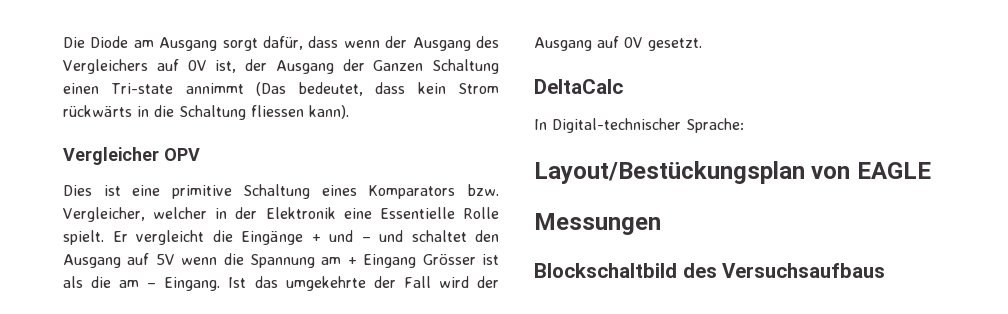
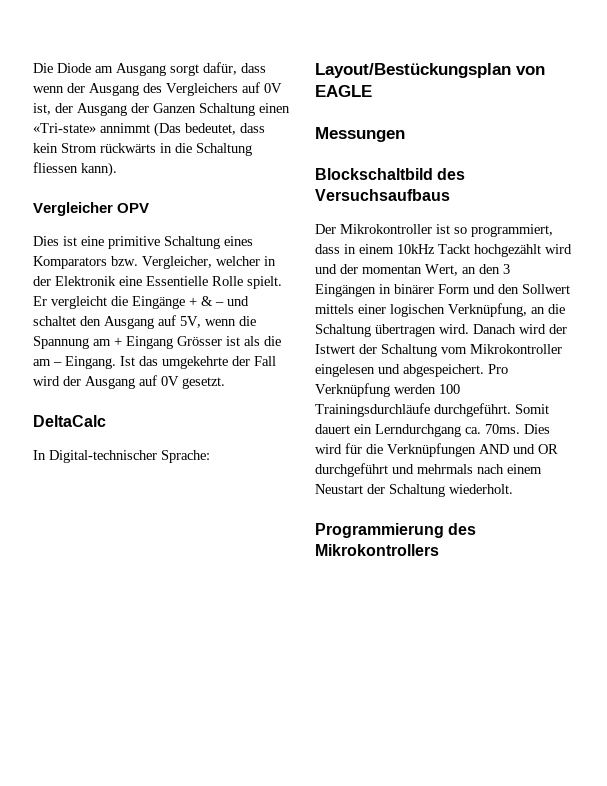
- Die Diode am Ausgang sorgt dafür, dass wenn der Ausgang des Vergleichers auf 0V ist, der Ausgang der Ganzen Schaltung einen Tri-state annimmt (Das bedeutet, dass kein Strom rückwärts in die Schaltung fliessen kann).
+ Die Diode am Ausgang sorgt dafür, dass wenn der Ausgang des Vergleichers auf 0V ist, der Ausgang der Ganzen Schaltung einen «Tri-state» annimmt (Das bedeutet, dass kein Strom rückwärts in die Schaltung fliessen kann).
- Er vergleicht die Eingänge + und – und schaltet den Ausgang auf 5V wenn die Spannung am + Eingang Grösser ist als die am – Eingang.
+ Er vergleicht die Eingänge + & – und schaltet den Ausgang auf 5V, wenn die Spannung am + Eingang Grösser ist als die am – Eingang.
+ Der Mikrokontroller ist so programmiert, dass in einem 10kHz Tackt hochgezählt wird und der momentan Wert, an den 3 Eingängen in binärer Form und den Sollwert mittels einer logischen Verknüpfung, an die Schaltung übertragen wird. Danach wird der Istwert der Schaltung vom Mikrokontroller eingelesen und abgespeichert. Pro Verknüpfung werden 100 Trainingsdurchläufe durchgeführt. Somit dauert ein Lerndurchgang ca. 70ms. Dies wird für die Verknüpfungen AND und OR durchgeführt und mehrmals nach einem Neustart der Schaltung wiederholt.
+ Programmierung des Mikrokontrollers

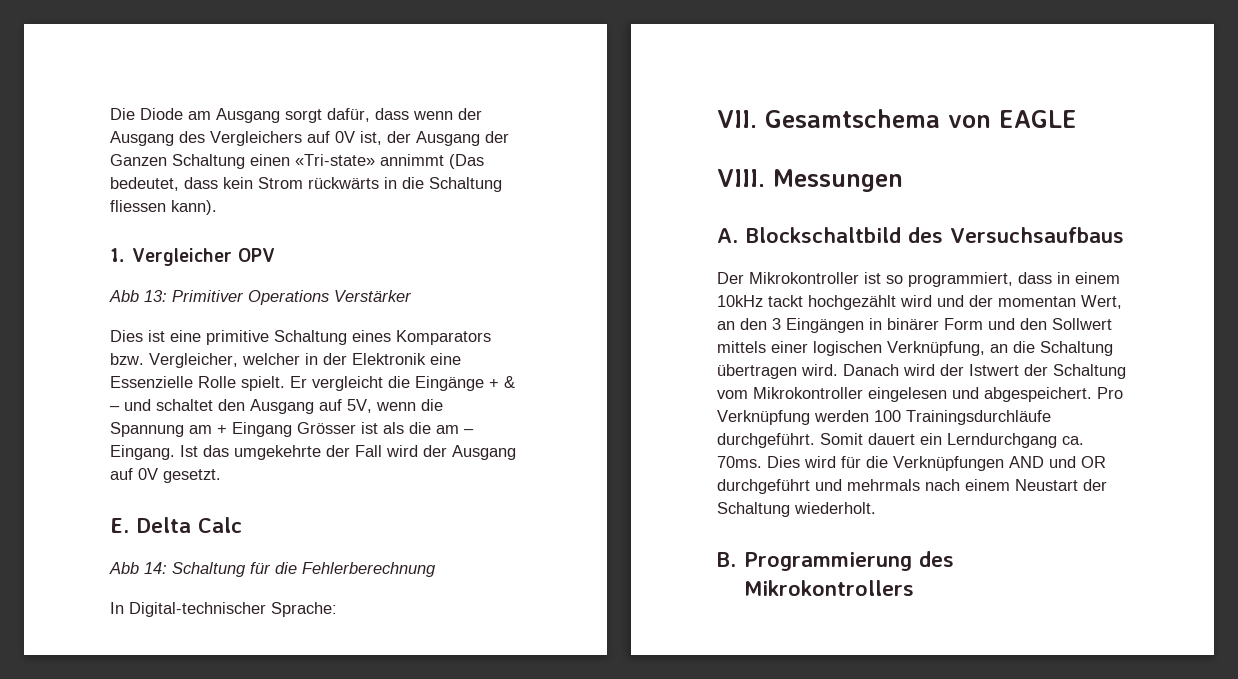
- Vergleicher OPV
+ 1. Vergleicher OPV
+ Abb 13: Primitiver Operations Verstärker
- Dies ist eine primitive Schaltung eines Komparators bzw. Vergleicher, welcher in der Elektronik eine Essentielle Rolle spielt.
+ Dies ist eine primitive Schaltung eines Komparators bzw. Vergleicher, welcher in der Elektronik eine Essenzielle Rolle spielt.
- DeltaCalc
+ E. Delta Calc
+ Abb 14: Schaltung für die Fehlerberechnung
- Layout/Bestückungsplan von EAGLE
+ VII. Gesamtschema von EAGLE
+ VIII.
- Blockschaltbild des Versuchsaufbaus
+ A. Blockschaltbild des Versuchsaufbaus
- Der Mikrokontroller ist so programmiert, dass in einem 10kHz Tackt hochgezählt wird und der momentan Wert, an den 3 Eingängen in binärer Form und den Sollwert mittels einer logischen Verknüpfung, an die Schaltung übertragen wird.
+ Der Mikrokontroller ist so programmiert, dass in einem 10kHz tackt hochgezählt wird und der momentan Wert, an den 3 Eingängen in binärer Form und den Sollwert mittels einer logischen Verknüpfung, an die Schaltung übertragen wird.
- Programmierung des Mikrokontrollers
+ B. Programmierung des Mikrokontrollers

